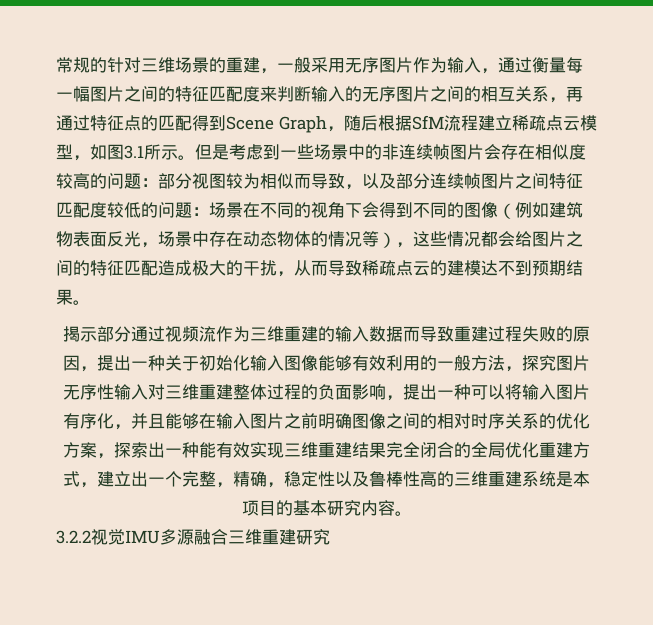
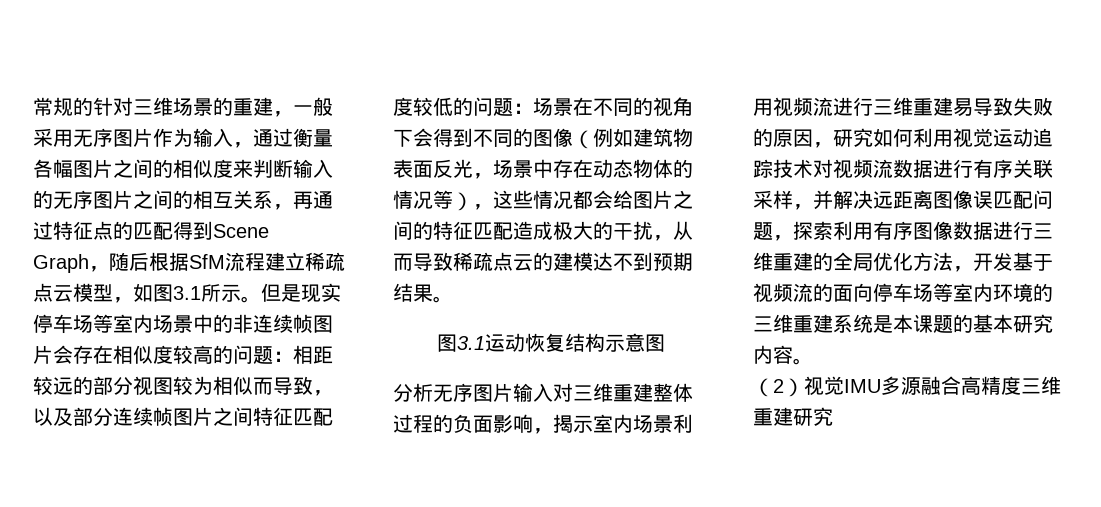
- 常规的针对三维场景的重建，一般采用无序图片作为输入，通过衡量每一幅图片之间的特征匹配度来判断输入的无序图片之间的相互关系，再通过特征点的匹配得到Scene Graph，随后根据SfM流程建立稀疏点云模型，如图3.1所示。
+ 常规的针对三维场景的重建，一般采用无序图片作为输入，通过衡量各幅图片之间的相似度来判断输入的无序图片之间的相互关系，再通过特征点的匹配得到Scene Graph，随后根据SfM流程建立稀疏点云模型，如图3.1所示。
- 但是考虑到一些场景中的非连续帧图片会存在相似度较高的问题：
+ 但是现实停车场等室内场景中的非连续帧图片会存在相似度较高的问题：
- 部分视图较为相似而导致，以及部分连续帧图片之间特征匹配度较低的问题：
+ 相距较远的部分视图较为相似而导致，以及部分连续帧图片之间特征匹配度较低的问题：
- 揭示部分通过视频流作为三维重建的输入数据而导致重建过程失败的原因，提出一种关于初始化输入图像能够有效利用的一般方法，探究图片无序性输入对三维重建整体过程的负面影响，提出一种可以将输入图片有序化，并且能够在输入图片之前明确图像之间的相对时序关系的优化方案，探索出一种能有效实现三维重建结果完全闭合的全局优化重建方式，建立出一个完整，精确，稳定性以及鲁棒性高的三维重建系统是本项目的基本研究内容。
+ 图3.1运动恢复结构示意图
+ 分析无序图片输入对三维重建整体过程的负面影响，揭示室内场景利用视频流进行三维重建易导致失败的原因，研究如何利用视觉运动追踪技术对视频流数据进行有序关联采样，并解决远距离图像误匹配问题，探索利用有序图像数据进行三维重建的全局优化方法，开发基于视频流的面向停车场等室内环境的三维重建系统是本课题的基本研究内容。
- 3.2.2视觉IMU多源融合三维重建研究
+ （2）视觉IMU多源融合高精度三维重建研究

